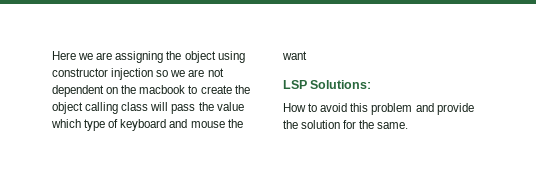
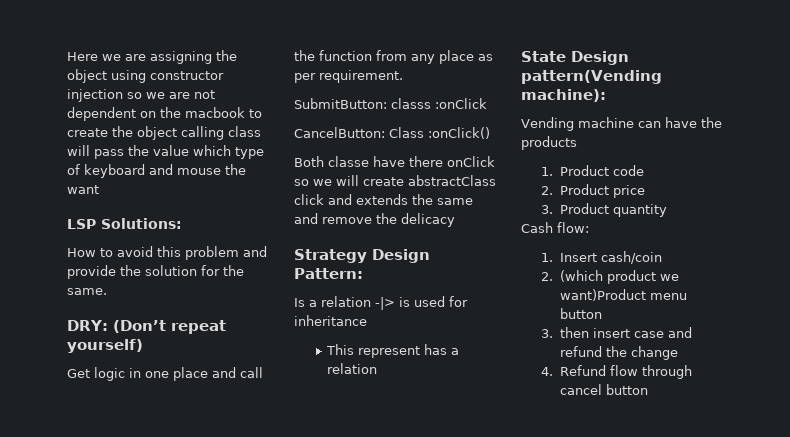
+ DRY: (Don’t repeat yourself)
+ Get logic in one place and call the function from any place as per requirement.
+ SubmitButton: classs :onClick
+ CancelButton: Class :onClick()
+ Both classe have there onClick so we will create abstractClass click and extends the same and remove the delicacy
+ Strategy Design Pattern:
+ Is a relation -|> is used for inheritance
+ This represent has a relation
+ State Design pattern(Vending machine):
+ Vending machine can have the products
+ 1. Product code
+ 2. Product price
+ 3. Product quantity
+ Cash flow:
+ 1. Insert cash/coin
+ 2. (which product we want)Product menu button
+ 3. then insert case and refund the change
+ 4. Refund flow through cancel button

